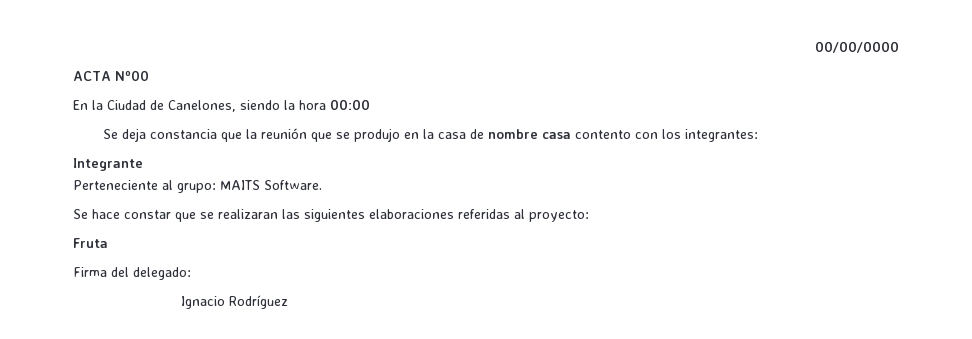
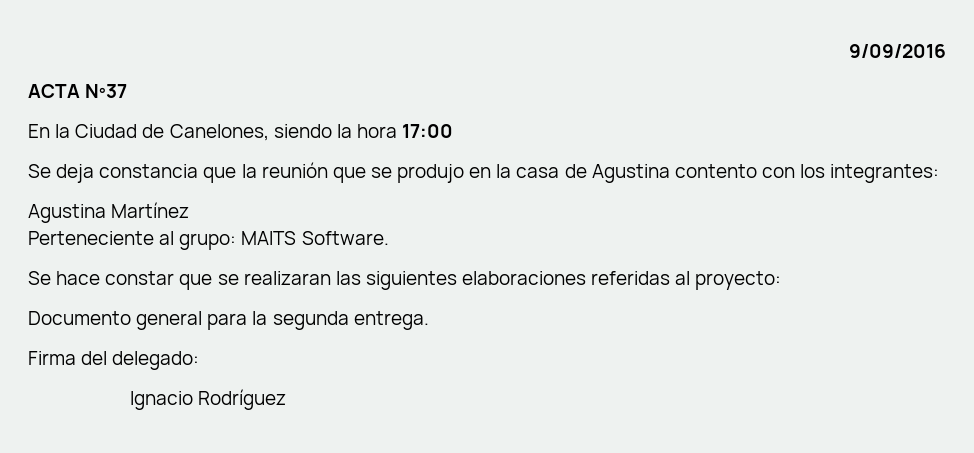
- 00/00/0000
+ 9/09/2016
- ACTA Nº00
+ ACTA Nº37
- En la Ciudad de Canelones, siendo la hora 00:00
+ En la Ciudad de Canelones, siendo la hora 17:00
- Se deja constancia que la reunión que se produjo en la casa de nombre casa contento con los integrantes:
+ Se deja constancia que la reunión que se produjo en la casa de Agustina contento con los integrantes:
- Integrante
+ Agustina Martínez
- Fruta
+ Documento general para la segunda entrega.

